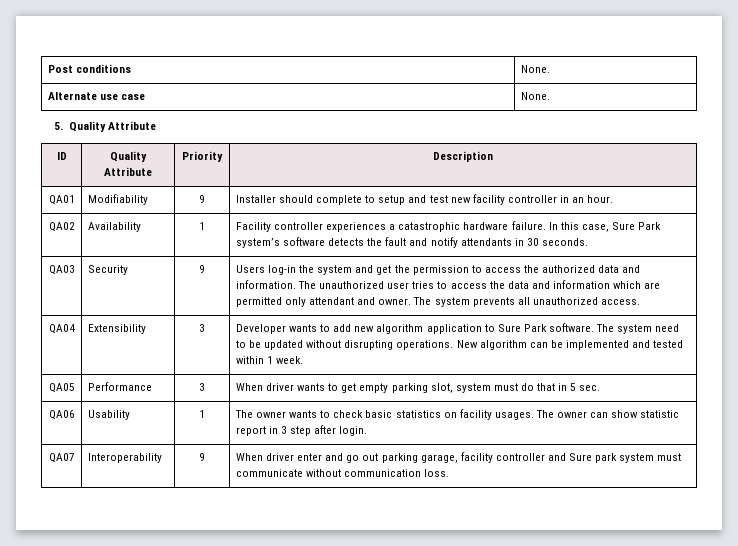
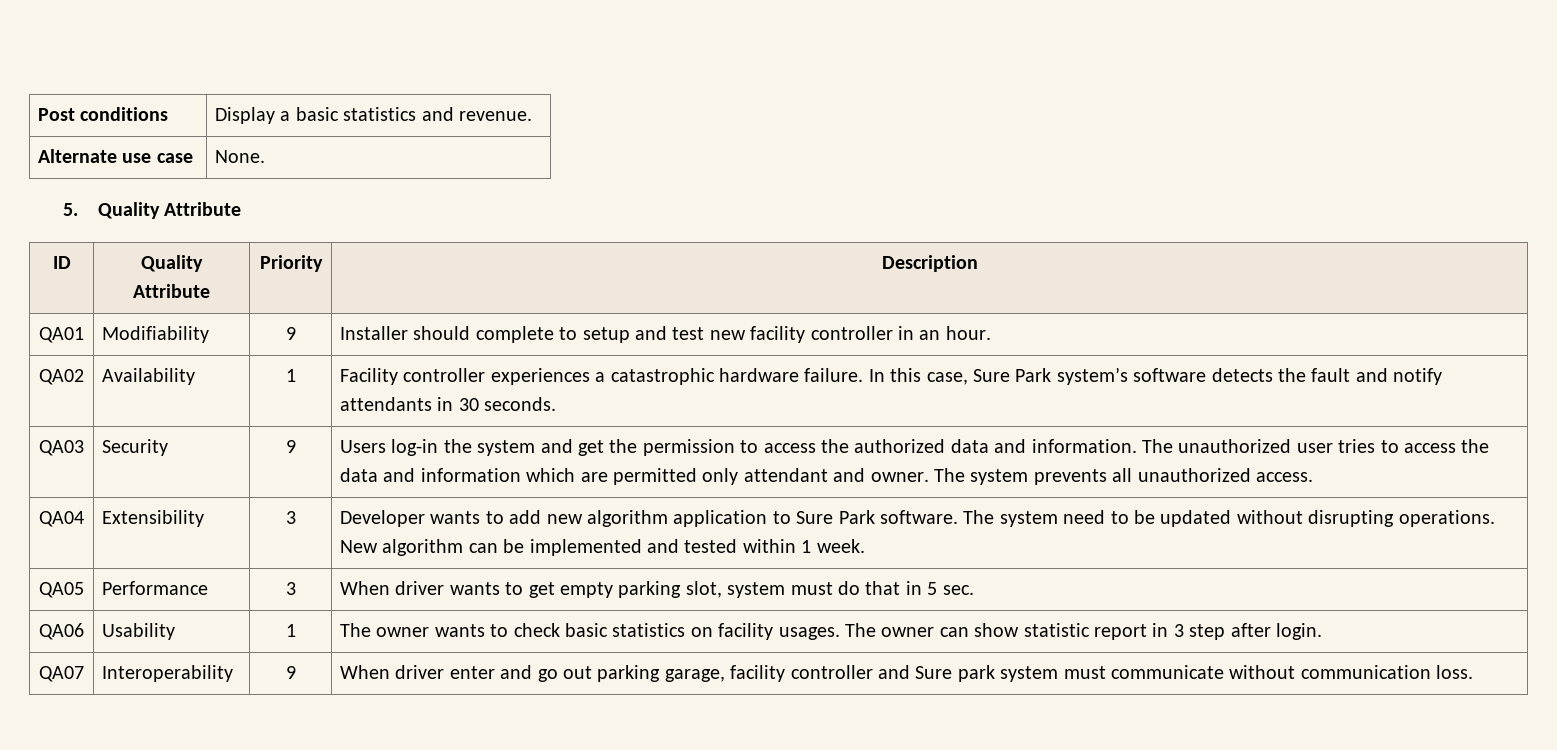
- Post conditions | None.
+ Post conditions | Display a basic statistics and revenue.

